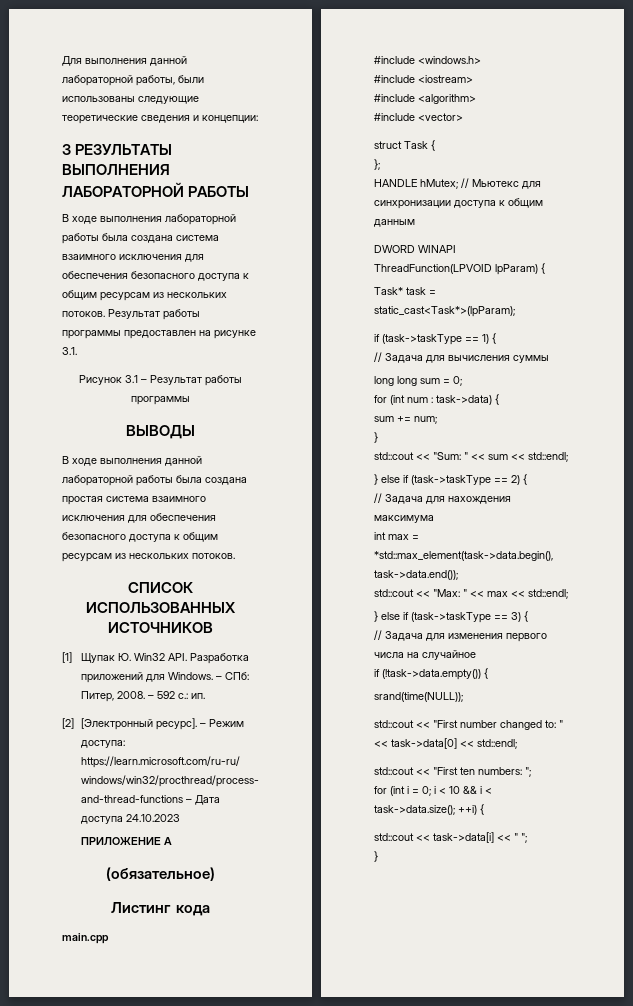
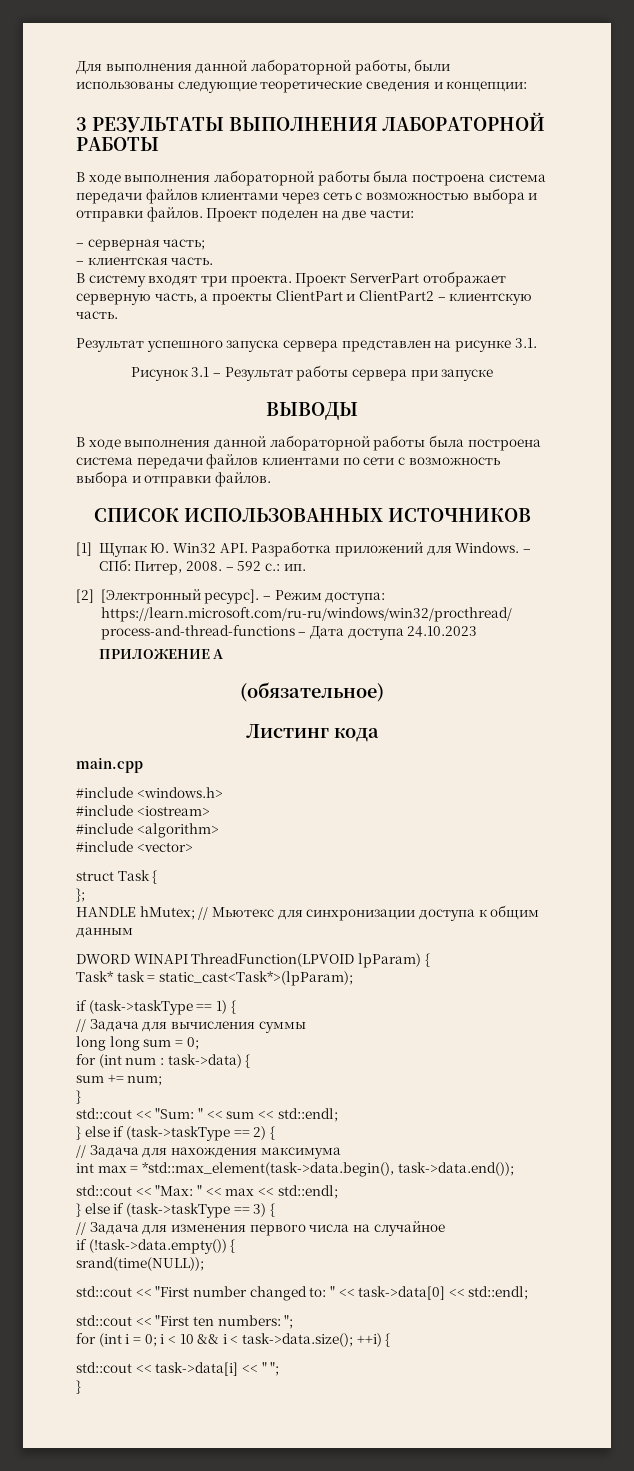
- В ходе выполнения лабораторной работы была создана система взаимного исключения для обеспечения безопасного доступа к общим ресурсам из нескольких потоков. Результат работы программы предоставлен на рисунке 3.1.
+ В ходе выполнения лабораторной работы была построена система передачи файлов клиентами через сеть с возможностью выбора и отправки файлов. Проект поделен на две части:
+ – серверная часть;
+ – клиентская часть.
+ В систему входят три проекта. Проект ServerPart отображает серверную часть, а проекты ClientPart и ClientPart2 – клиентскую часть.
+ Результат успешного запуска сервера представлен на рисунке 3.1.
- Рисунок 3.1 – Результат работы программы
+ Рисунок 3.1 – Результат работы сервера при запуске
- В ходе выполнения данной лабораторной работы была создана простая система взаимного исключения для обеспечения безопасного доступа к общим ресурсам из нескольких потоков.
+ В ходе выполнения данной лабораторной работы была построена система передачи файлов клиентами по сети с возможность выбора и отправки файлов.

